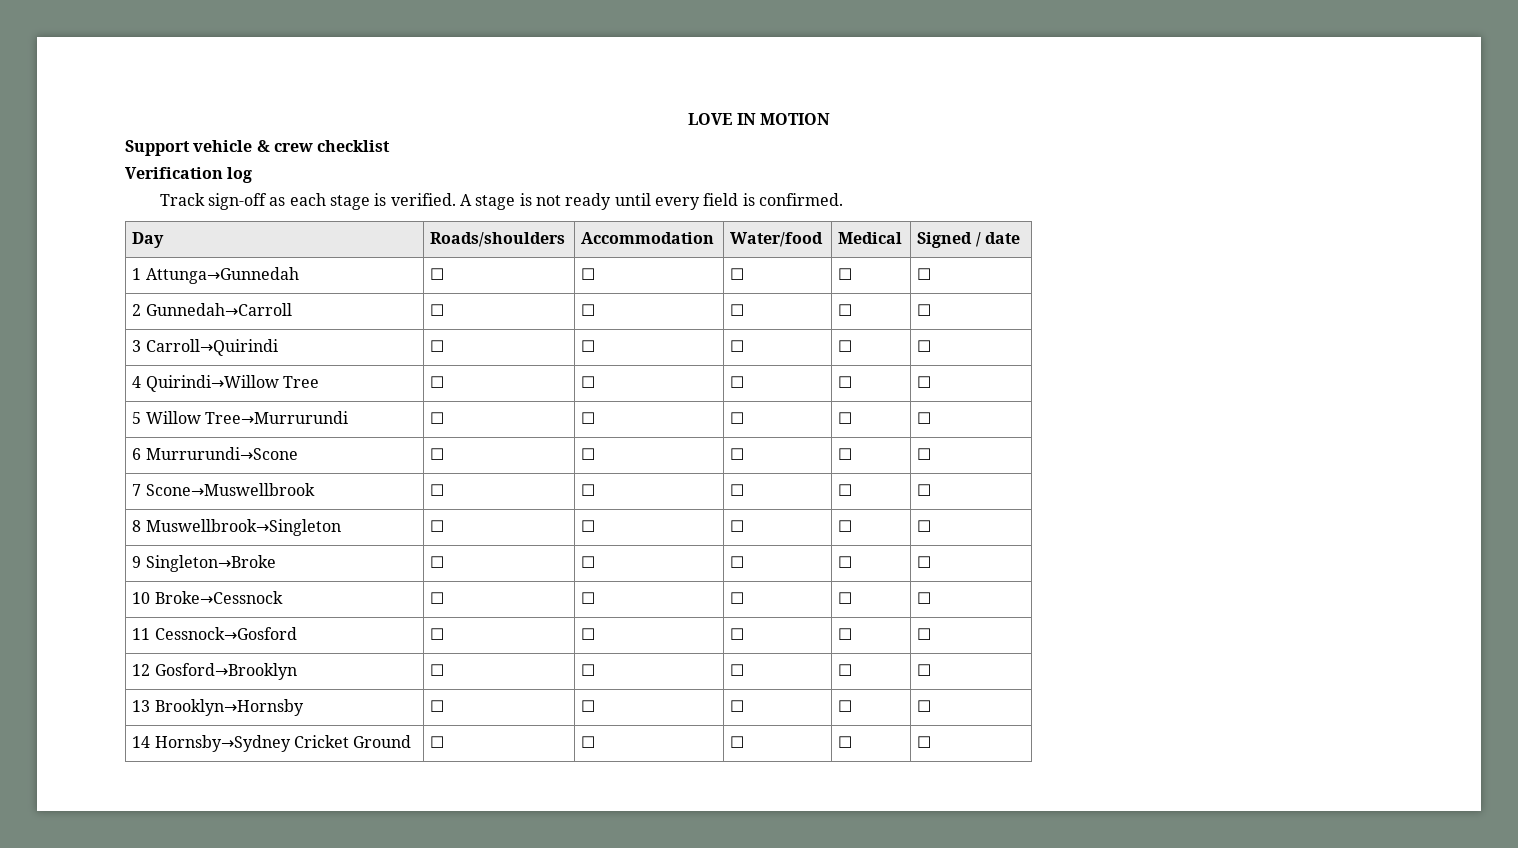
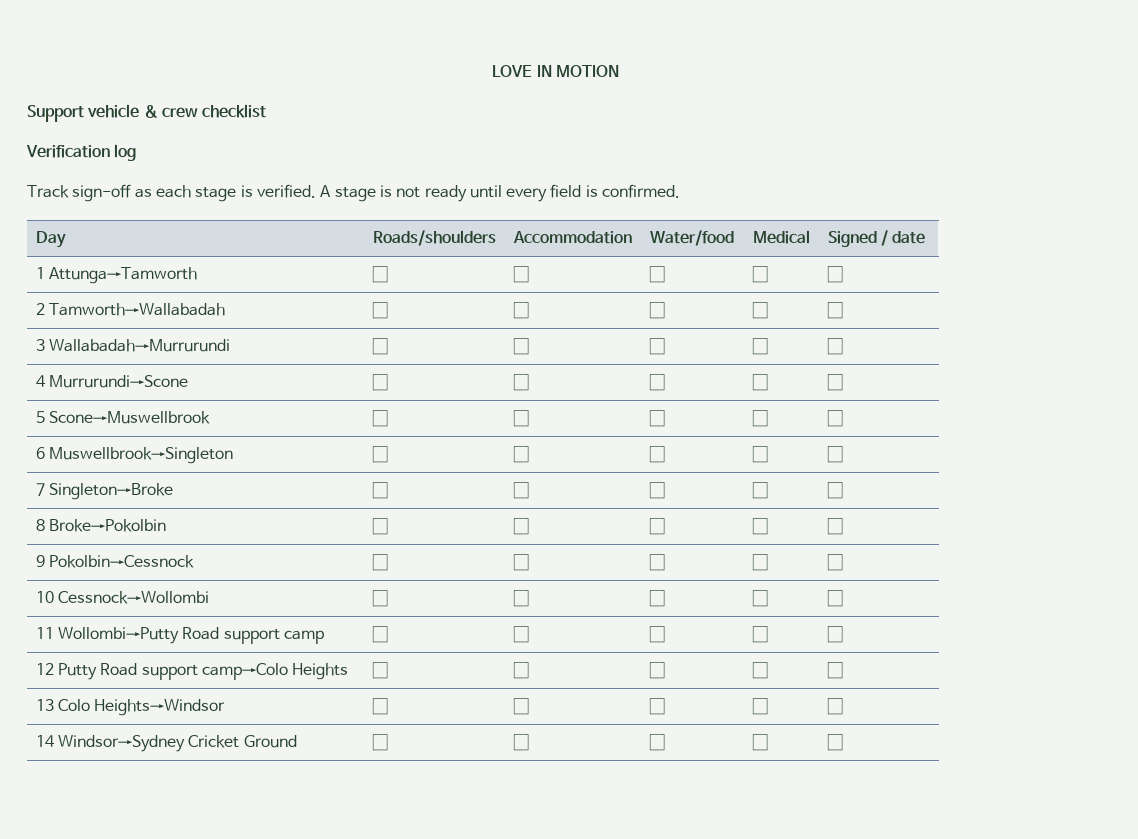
- 1 Attunga→Gunnedah | ☐ | ☐ | ☐ | ☐ | ☐
+ 1 Attunga→Tamworth | ☐ | ☐ | ☐ | ☐ | ☐
- 2 Gunnedah→Carroll | ☐ | ☐ | ☐ | ☐ | ☐
+ 2 Tamworth→Wallabadah | ☐ | ☐ | ☐ | ☐ | ☐
- 3 Carroll→Quirindi | ☐ | ☐ | ☐ | ☐ | ☐
+ 3 Wallabadah→Murrurundi | ☐ | ☐ | ☐ | ☐ | ☐
- 4 Quirindi→Willow Tree | ☐ | ☐ | ☐ | ☐ | ☐
+ 4 Murrurundi→Scone | ☐ | ☐ | ☐ | ☐ | ☐
- 5 Willow Tree→Murrurundi | ☐ | ☐ | ☐ | ☐ | ☐
+ 5 Scone→Muswellbrook | ☐ | ☐ | ☐ | ☐ | ☐
- 6 Murrurundi→Scone | ☐ | ☐ | ☐ | ☐ | ☐
+ 6 Muswellbrook→Singleton | ☐ | ☐ | ☐ | ☐ | ☐
- 7 Scone→Muswellbrook | ☐ | ☐ | ☐ | ☐ | ☐
+ 7 Singleton→Broke | ☐ | ☐ | ☐ | ☐ | ☐
- 8 Muswellbrook→Singleton | ☐ | ☐ | ☐ | ☐ | ☐
+ 8 Broke→Pokolbin | ☐ | ☐ | ☐ | ☐ | ☐
- 9 Singleton→Broke | ☐ | ☐ | ☐ | ☐ | ☐
+ 9 Pokolbin→Cessnock | ☐ | ☐ | ☐ | ☐ | ☐
- 10 Broke→Cessnock | ☐ | ☐ | ☐ | ☐ | ☐
+ 10 Cessnock→Wollombi | ☐ | ☐ | ☐ | ☐ | ☐
- 11 Cessnock→Gosford | ☐ | ☐ | ☐ | ☐ | ☐
+ 11 Wollombi→Putty Road support camp | ☐ | ☐ | ☐ | ☐ | ☐
- 12 Gosford→Brooklyn | ☐ | ☐ | ☐ | ☐ | ☐
+ 12 Putty Road support camp→Colo Heights | ☐ | ☐ | ☐ | ☐ | ☐
- 13 Brooklyn→Hornsby | ☐ | ☐ | ☐ | ☐ | ☐
+ 13 Colo Heights→Windsor | ☐ | ☐ | ☐ | ☐ | ☐
- 14 Hornsby→Sydney Cricket Ground | ☐ | ☐ | ☐ | ☐ | ☐
+ 14 Windsor→Sydney Cricket Ground | ☐ | ☐ | ☐ | ☐ | ☐

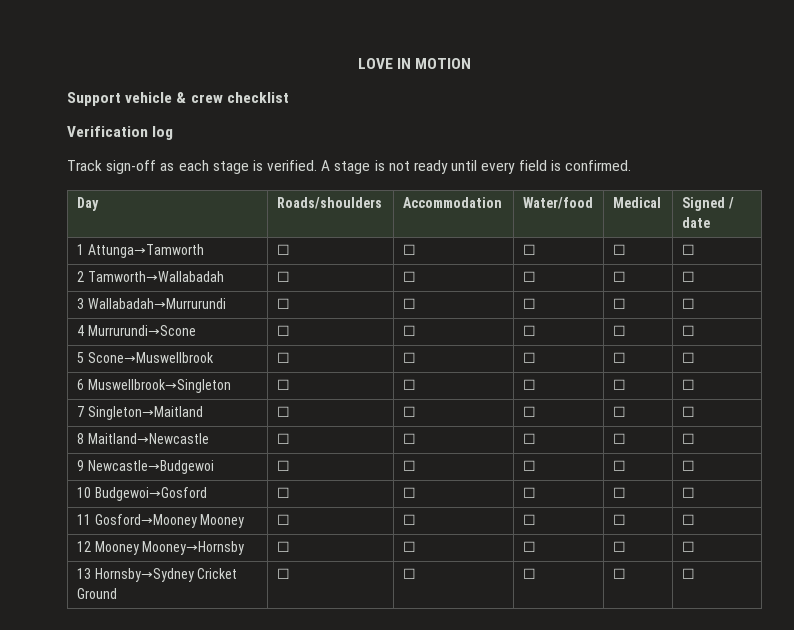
- 7 Singleton→Broke | ☐ | ☐ | ☐ | ☐ | ☐
+ 7 Singleton→Maitland | ☐ | ☐ | ☐ | ☐ | ☐
- 8 Broke→Pokolbin | ☐ | ☐ | ☐ | ☐ | ☐
+ 8 Maitland→Newcastle | ☐ | ☐ | ☐ | ☐ | ☐
- 9 Pokolbin→Cessnock | ☐ | ☐ | ☐ | ☐ | ☐
+ 9 Newcastle→Budgewoi | ☐ | ☐ | ☐ | ☐ | ☐
- 10 Cessnock→Wollombi | ☐ | ☐ | ☐ | ☐ | ☐
+ 10 Budgewoi→Gosford | ☐ | ☐ | ☐ | ☐ | ☐
- 11 Wollombi→Putty Road support camp | ☐ | ☐ | ☐ | ☐ | ☐
+ 11 Gosford→Mooney Mooney | ☐ | ☐ | ☐ | ☐ | ☐
- 12 Putty Road support camp→Colo Heights | ☐ | ☐ | ☐ | ☐ | ☐
+ 12 Mooney Mooney→Hornsby | ☐ | ☐ | ☐ | ☐ | ☐
- 13 Colo Heights→Windsor | ☐ | ☐ | ☐ | ☐ | ☐
- 14 Windsor→Sydney Cricket Ground | ☐ | ☐ | ☐ | ☐ | ☐
+ 13 Hornsby→Sydney Cricket Ground | ☐ | ☐ | ☐ | ☐ | ☐

